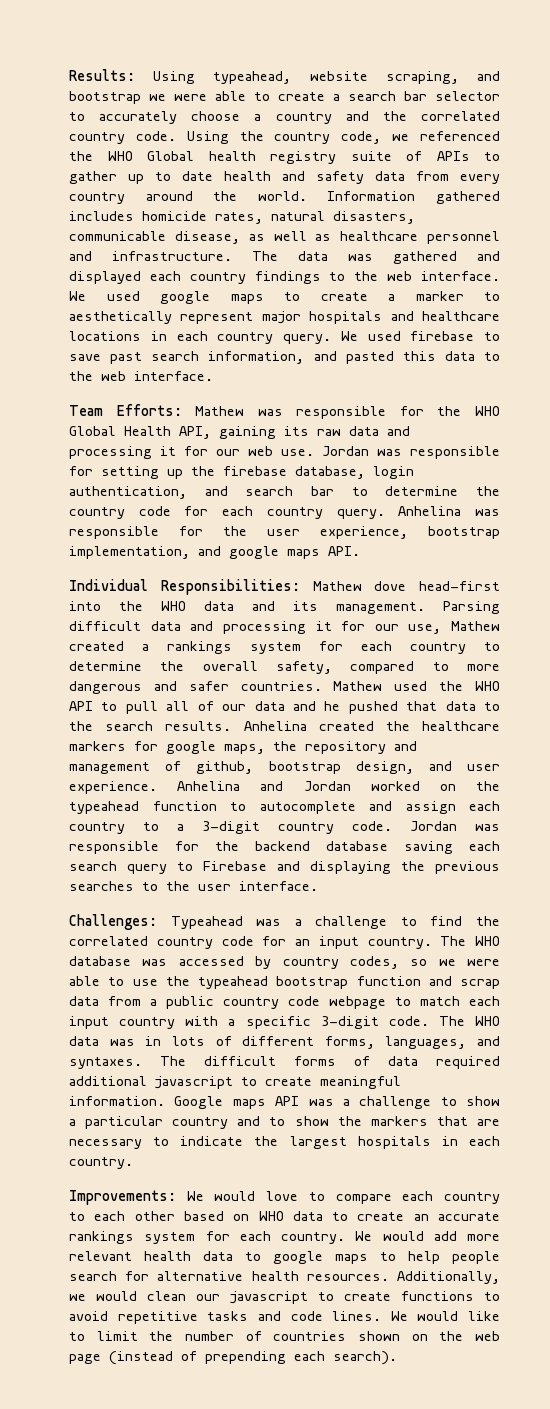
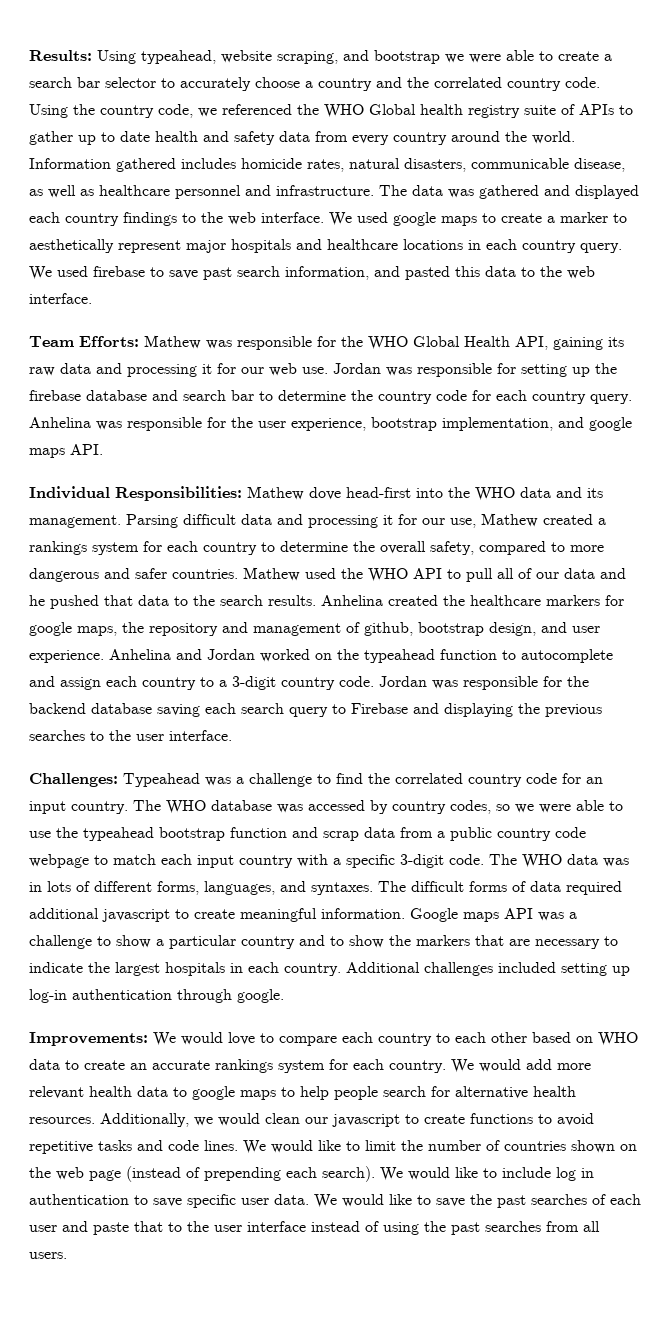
- Jordan was responsible for setting up the firebase database, login authentication, and search bar to determine the country code for each country query.
+ Jordan was responsible for setting up the firebase database and search bar to determine the country code for each country query.
+ Additional challenges included setting up log-in authentication through google.
+ We would like to include log in authentication to save specific user data. We would like to save the past searches of each user and paste that to the user interface instead of using the past searches from all users.

